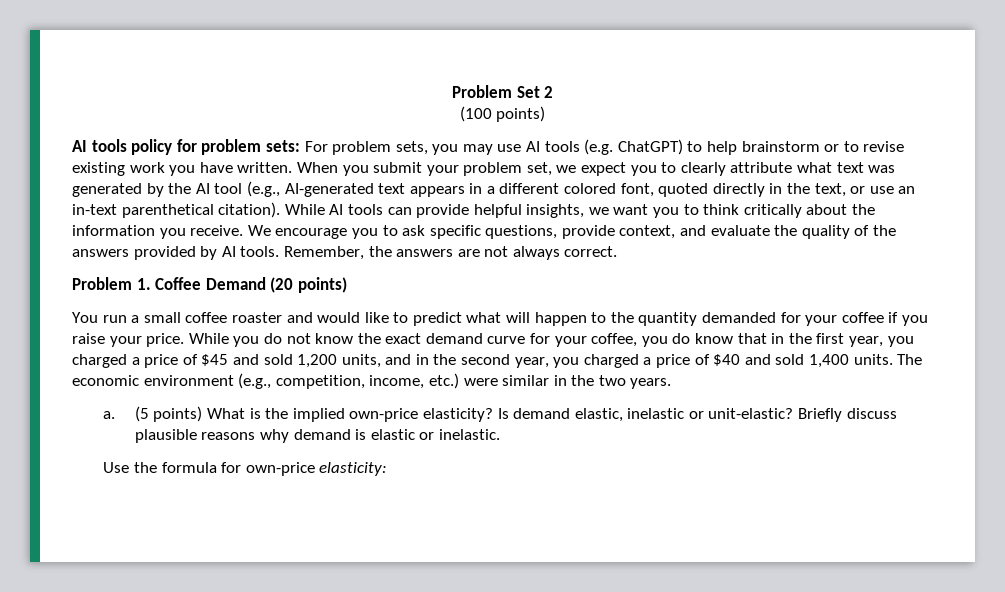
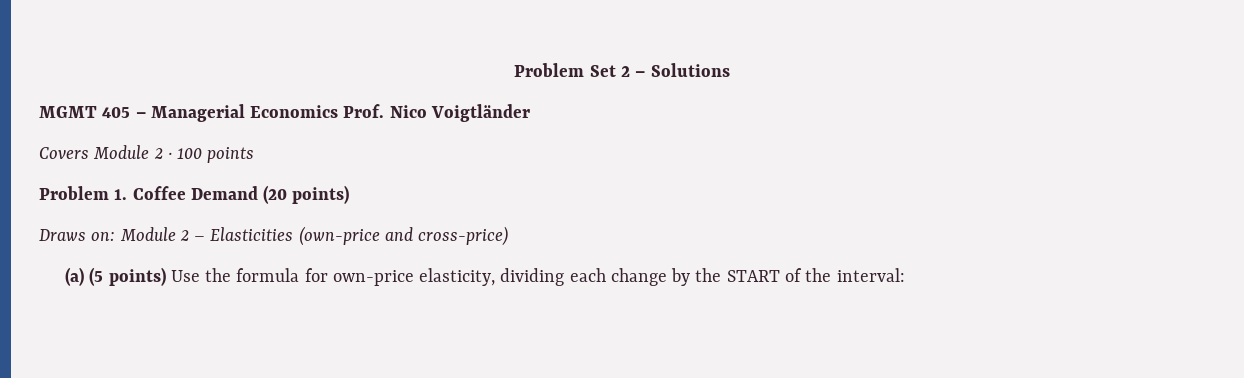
- Problem Set 2
- (100 points)
- AI tools policy for problem sets: For problem sets, you may use AI tools (e.g. ChatGPT) to help brainstorm or to revise existing work you have written. When you submit your problem set, we expect you to clearly attribute what text was generated by the AI tool (e.g., AI-generated text appears in a different colored font, quoted directly in the text, or use an in-text parenthetical citation). While AI tools can provide helpful insights, we want you to think critically about the information you receive. We encourage you to ask specific questions, provide context, and evaluate the quality of the answers provided by AI tools. Remember, the answers are not always correct.
+ Problem Set 2 – Solutions
+ MGMT 405 – Managerial Economics Prof. Nico Voigtländer
+ Covers Module 2 · 100 points
- You run a small coffee roaster and would like to predict what will happen to the quantity demanded for your coffee if you raise your price. While you do not know the exact demand curve for your coffee, you do know that in the first year, you charged a price of $45 and sold 1,200 units, and in the second year, you charged a price of $40 and sold 1,400 units. The economic environment (e.g., competition, income, etc.) were similar in the two years.
- a. (5 points) What is the implied own-price elasticity? Is demand elastic, inelastic or unit-elastic? Briefly discuss plausible reasons why demand is elastic or inelastic.
- Use the formula for own-price elasticity:
+ Draws on: Module 2 – Elasticities (own-price and cross-price)
+ (a) (5 points) Use the formula for own-price elasticity, dividing each change by the START of the interval:

